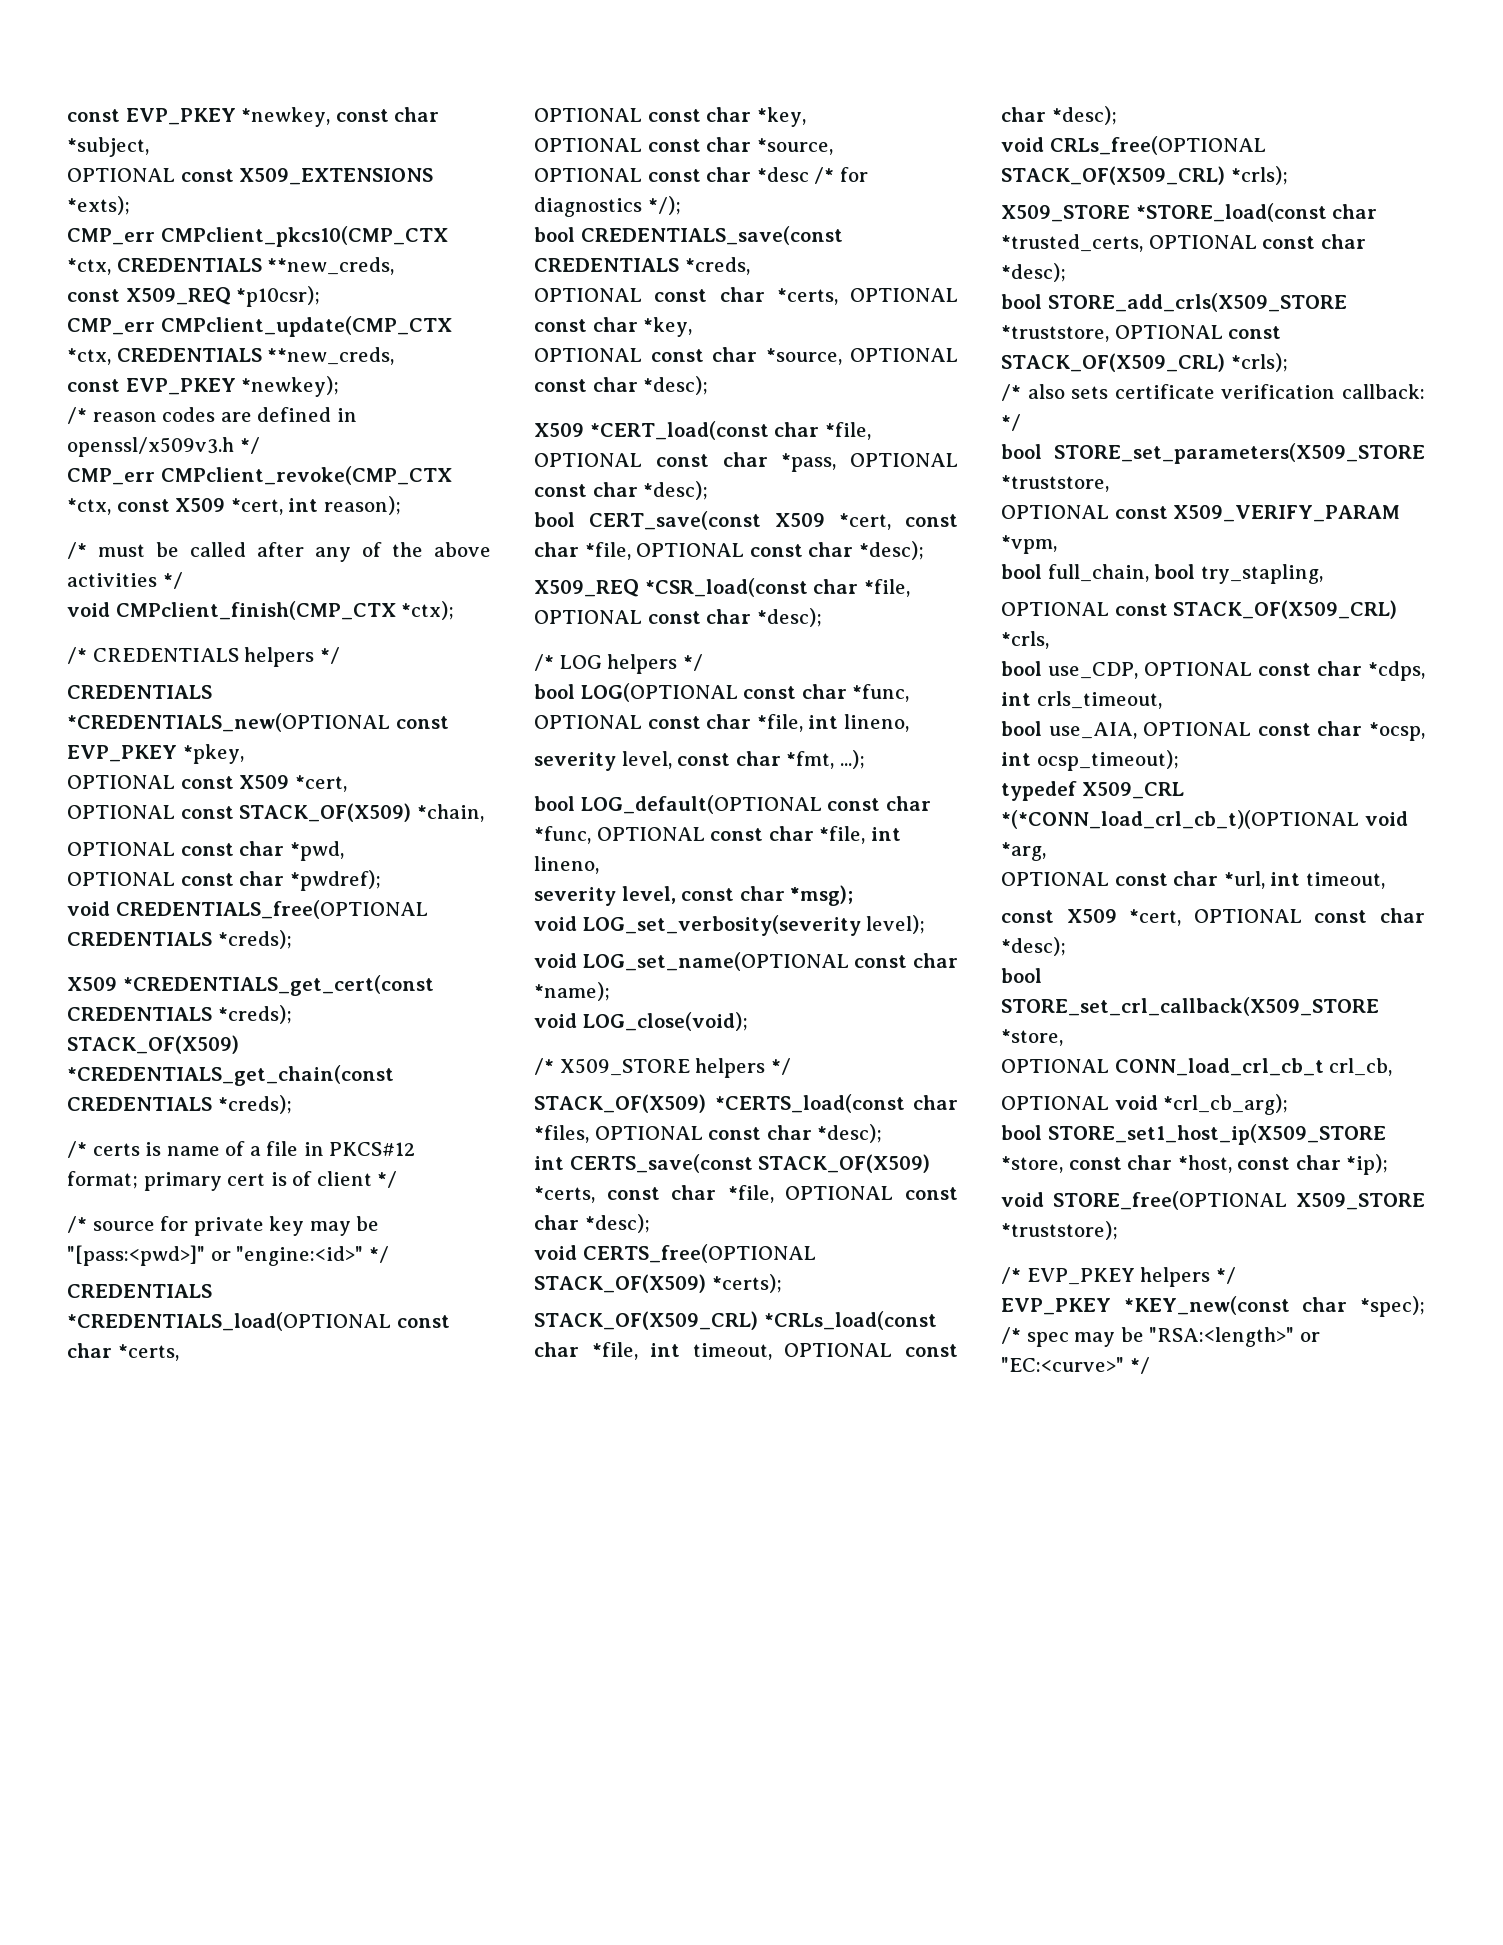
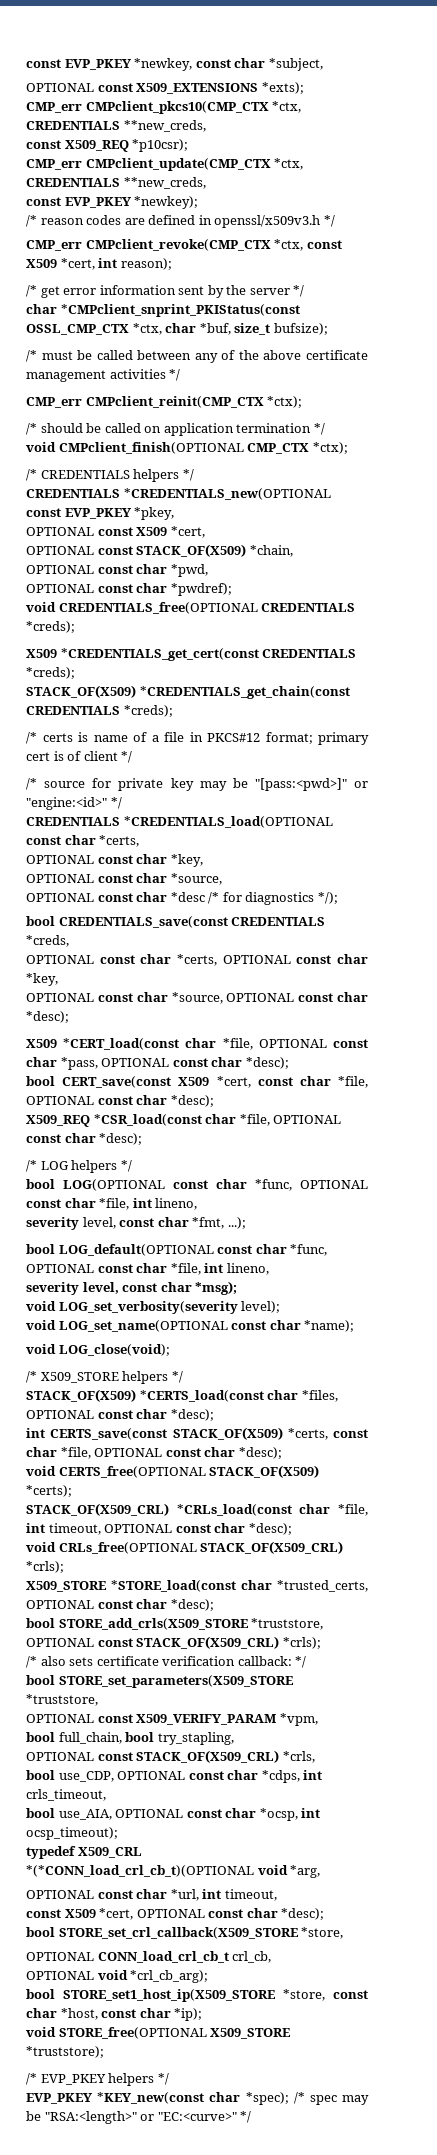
+ /* get error information sent by the server */
+ char *CMPclient_snprint_PKIStatus(const OSSL_CMP_CTX *ctx, char *buf, size_t bufsize);
- /* must be called after any of the above activities */
+ /* must be called between any of the above certificate management activities */
- void CMPclient_finish(CMP_CTX *ctx);
+ CMP_err CMPclient_reinit(CMP_CTX *ctx);
+ /* should be called on application termination */
+ void CMPclient_finish(OPTIONAL CMP_CTX *ctx);

